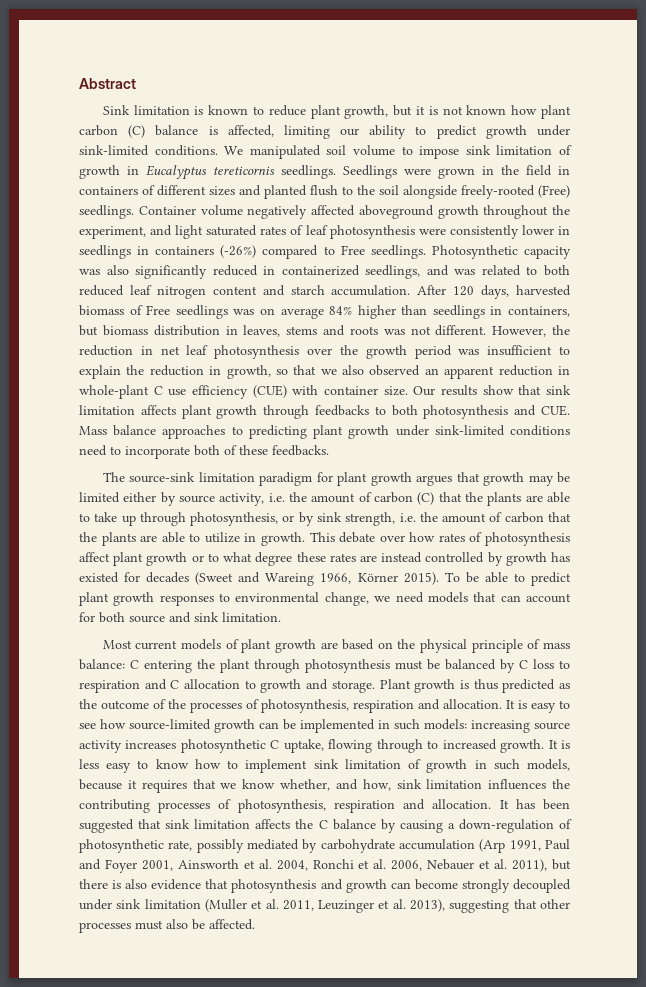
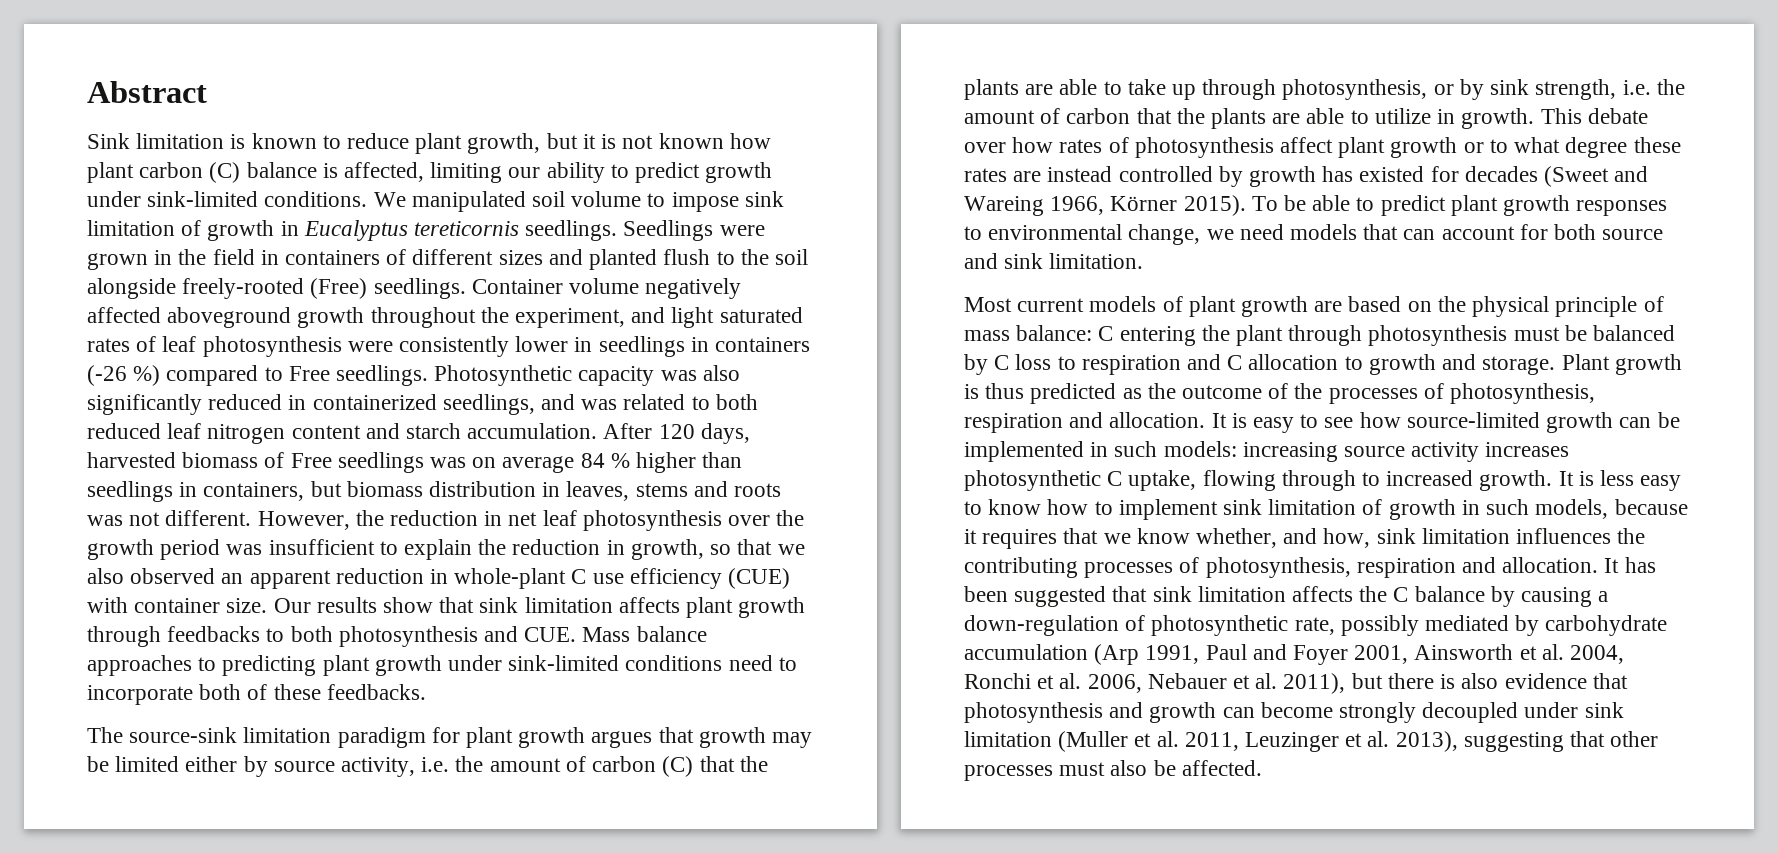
- Container volume negatively affected aboveground growth throughout the experiment, and light saturated rates of leaf photosynthesis were consistently lower in seedlings in containers (-26%) compared to Free seedlings.
+ Container volume negatively affected aboveground growth throughout the experiment, and light saturated rates of leaf photosynthesis were consistently lower in seedlings in containers (-26 %) compared to Free seedlings.
- After 120 days, harvested biomass of Free seedlings was on average 84% higher than seedlings in containers, but biomass distribution in leaves, stems and roots was not different.
+ After 120 days, harvested biomass of Free seedlings was on average 84 % higher than seedlings in containers, but biomass distribution in leaves, stems and roots was not different.

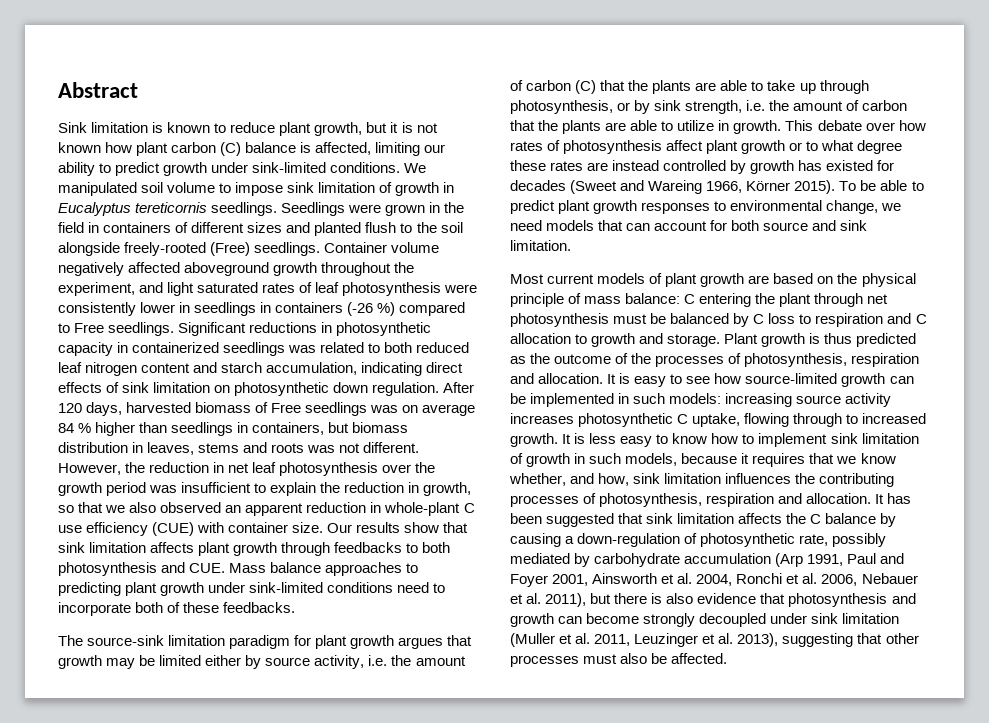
- Photosynthetic capacity was also significantly reduced in containerized seedlings, and was related to both reduced leaf nitrogen content and starch accumulation.
+ Significant reductions in photosynthetic capacity in containerized seedlings was related to both reduced leaf nitrogen content and starch accumulation, indicating direct effects of sink limitation on photosynthetic down regulation.
- Most current models of plant growth are based on the physical principle of mass balance: C entering the plant through photosynthesis must be balanced by C loss to respiration and C allocation to growth and storage.
+ Most current models of plant growth are based on the physical principle of mass balance: C entering the plant through net photosynthesis must be balanced by C loss to respiration and C allocation to growth and storage.

